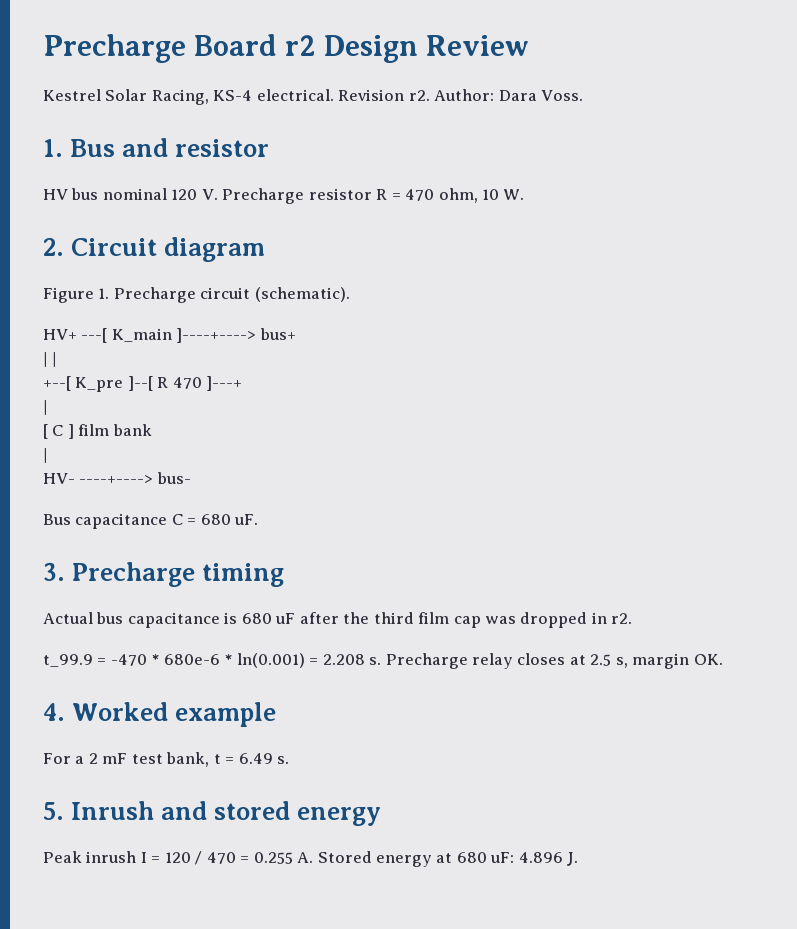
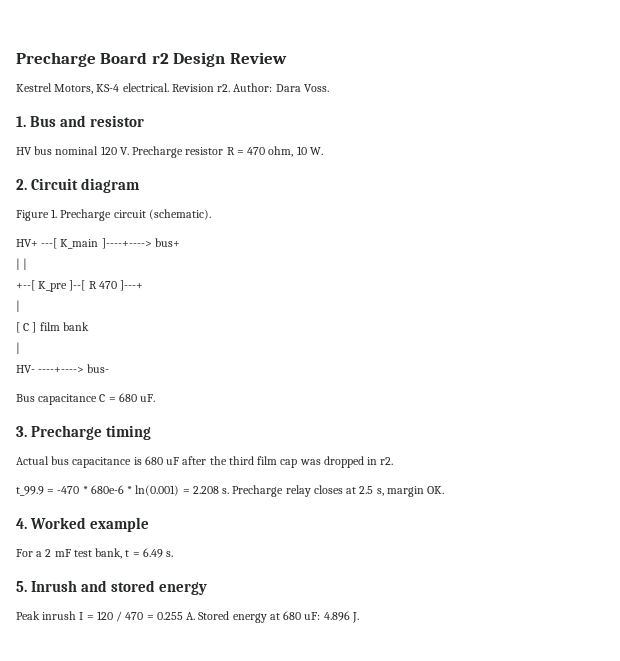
- Kestrel Solar Racing, KS-4 electrical.
+ Kestrel Motors, KS-4 electrical.

